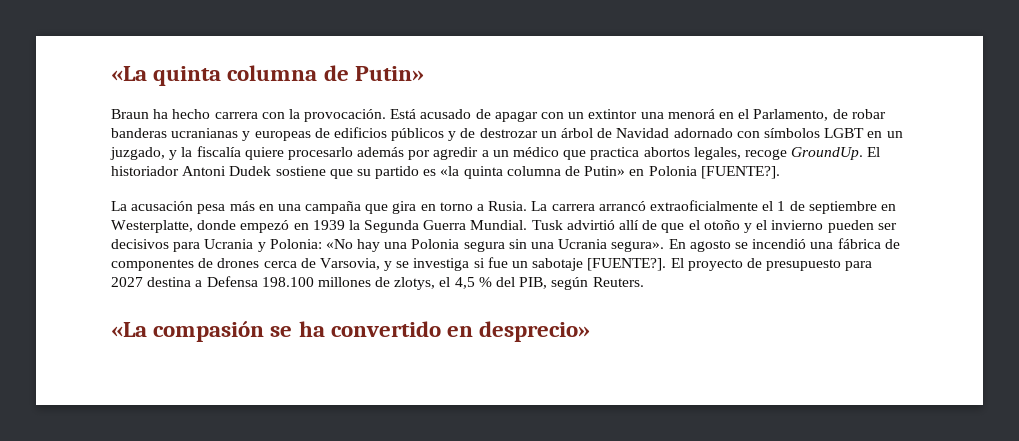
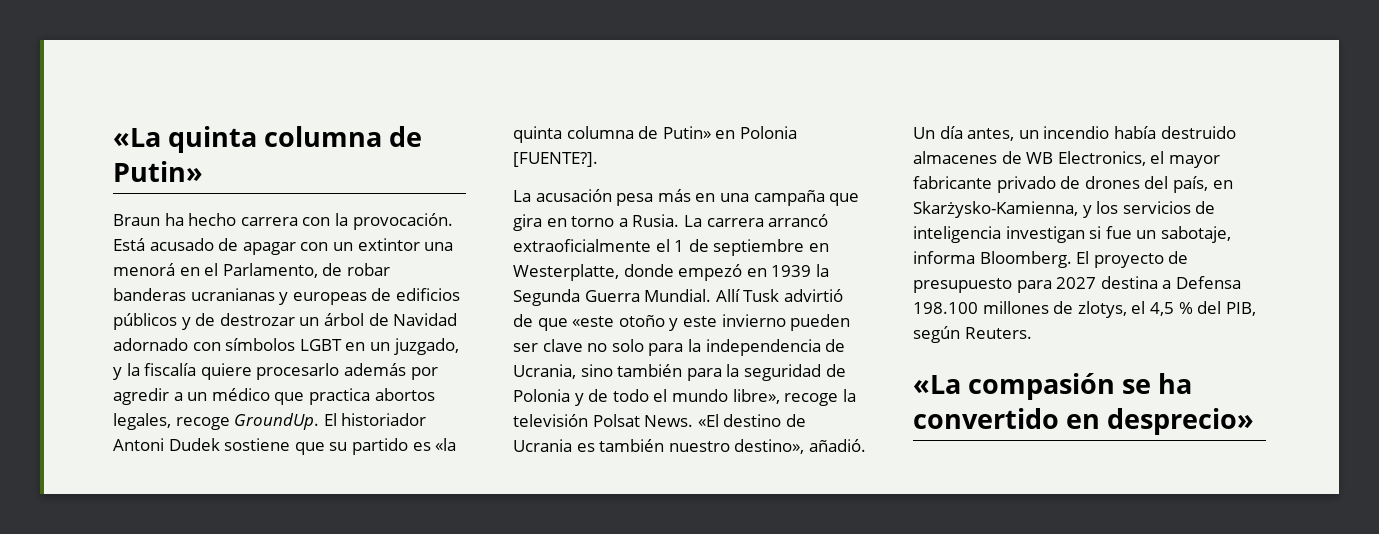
- Tusk advirtió allí de que el otoño y el invierno pueden ser decisivos para Ucrania y Polonia: «No hay una Polonia segura sin una Ucrania segura». En agosto se incendió una fábrica de componentes de drones cerca de Varsovia, y se investiga si fue un sabotaje [FUENTE?].
+ Allí Tusk advirtió de que «este otoño y este invierno pueden ser clave no solo para la independencia de Ucrania, sino también para la seguridad de Polonia y de todo el mundo libre», recoge la televisión Polsat News. «El destino de Ucrania es también nuestro destino», añadió. Un día antes, un incendio había destruido almacenes de WB Electronics, el mayor fabricante privado de drones del país, en Skarżysko-Kamienna, y los servicios de inteligencia investigan si fue un sabotaje, informa Bloomberg.

